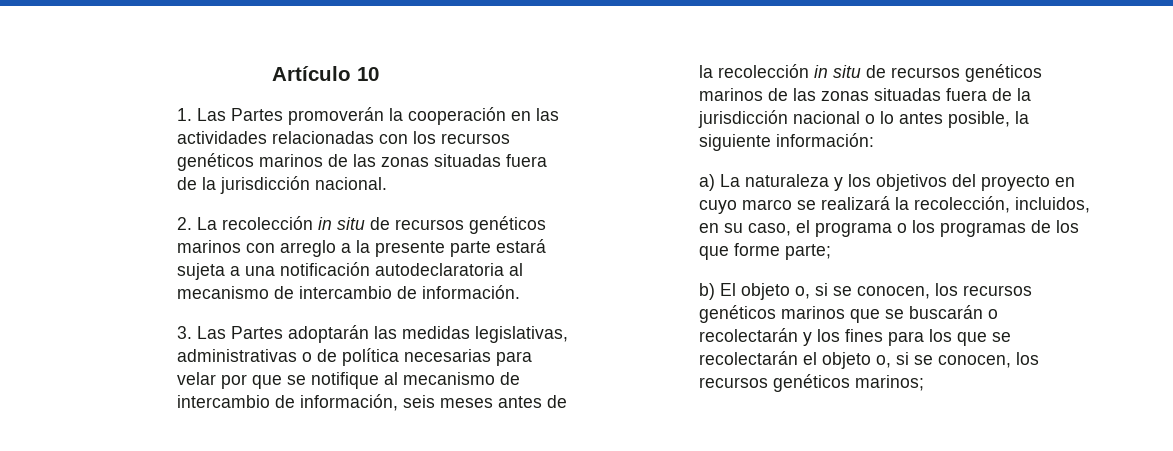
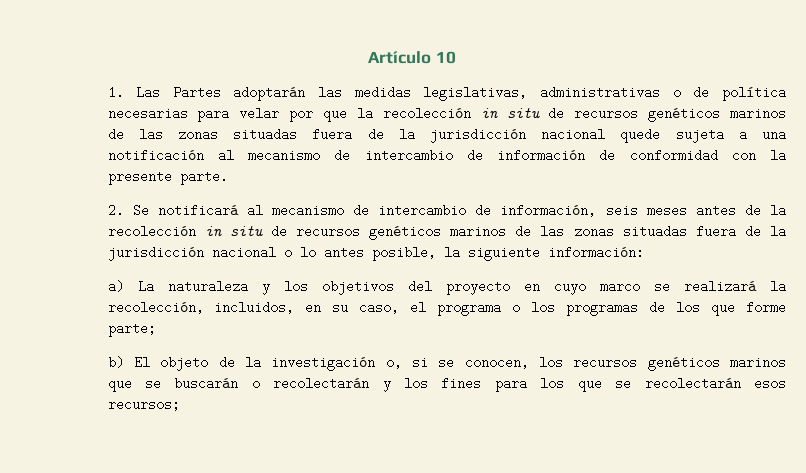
- 1. Las Partes promoverán la cooperación en las actividades relacionadas con los recursos genéticos marinos de las zonas situadas fuera de la jurisdicción nacional.
- 2. La recolección in situ de recursos genéticos marinos con arreglo a la presente parte estará sujeta a una notificación autodeclaratoria al mecanismo de intercambio de información.
- 3. Las Partes adoptarán las medidas legislativas, administrativas o de política necesarias para velar por que se notifique al mecanismo de intercambio de información, seis meses antes de la recolección in situ de recursos genéticos marinos de las zonas situadas fuera de la jurisdicción nacional o lo antes posible, la siguiente información:
+ 1. Las Partes adoptarán las medidas legislativas, administrativas o de política necesarias para velar por que la recolección in situ de recursos genéticos marinos de las zonas situadas fuera de la jurisdicción nacional quede sujeta a una notificación al mecanismo de intercambio de información de conformidad con la presente parte.
+ 2. Se notificará al mecanismo de intercambio de información, seis meses antes de la recolección in situ de recursos genéticos marinos de las zonas situadas fuera de la jurisdicción nacional o lo antes posible, la siguiente información:
- b) El objeto o, si se conocen, los recursos genéticos marinos que se buscarán o recolectarán y los fines para los que se recolectarán el objeto o, si se conocen, los recursos genéticos marinos;
+ b) El objeto de la investigación o, si se conocen, los recursos genéticos marinos que se buscarán o recolectarán y los fines para los que se recolectarán esos recursos;

